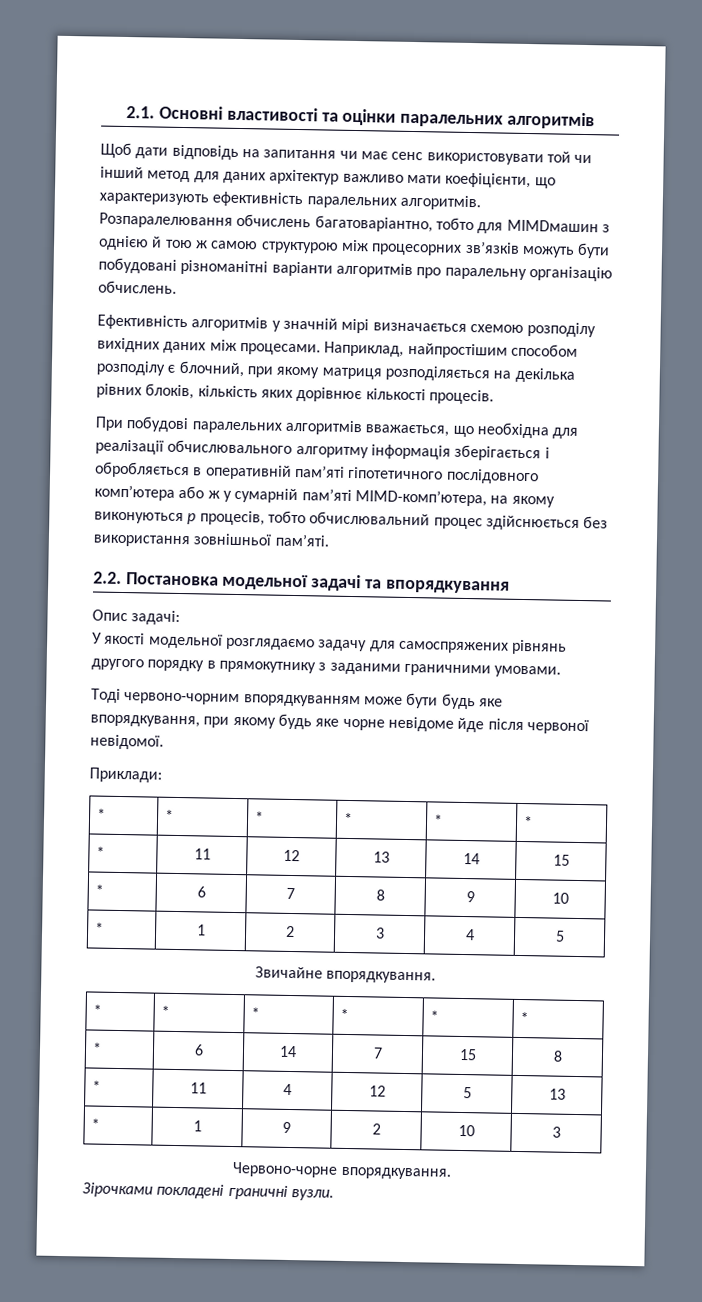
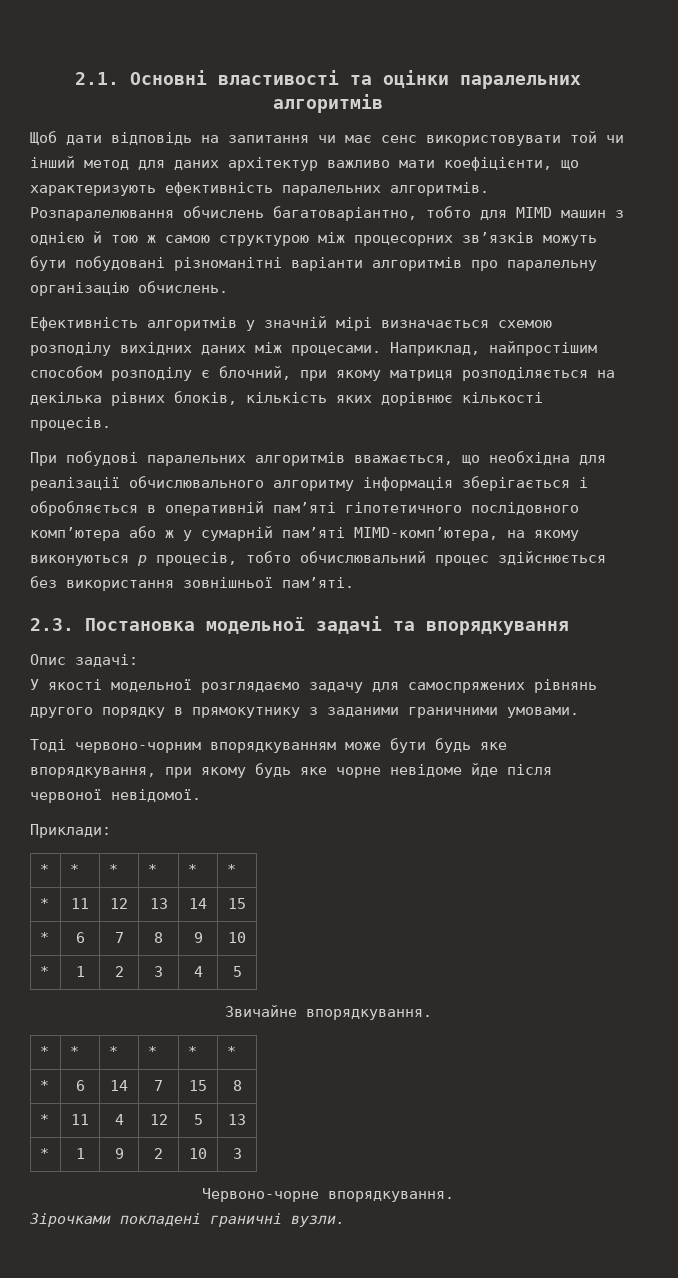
- Розпаралелювання обчислень багатоваріантно, тобто для MIMDмашин з однією й тою ж самою структурою між процесорних зв’язків можуть бути побудовані різноманітні варіанти алгоритмів про паралельну організацію обчислень.
+ Розпаралелювання обчислень багатоваріантно, тобто для MIMD машин з однією й тою ж самою структурою між процесорних зв’язків можуть бути побудовані різноманітні варіанти алгоритмів про паралельну організацію обчислень.
- 2.2. Постановка модельної задачі та впорядкування
+ 2.3. Постановка модельної задачі та впорядкування

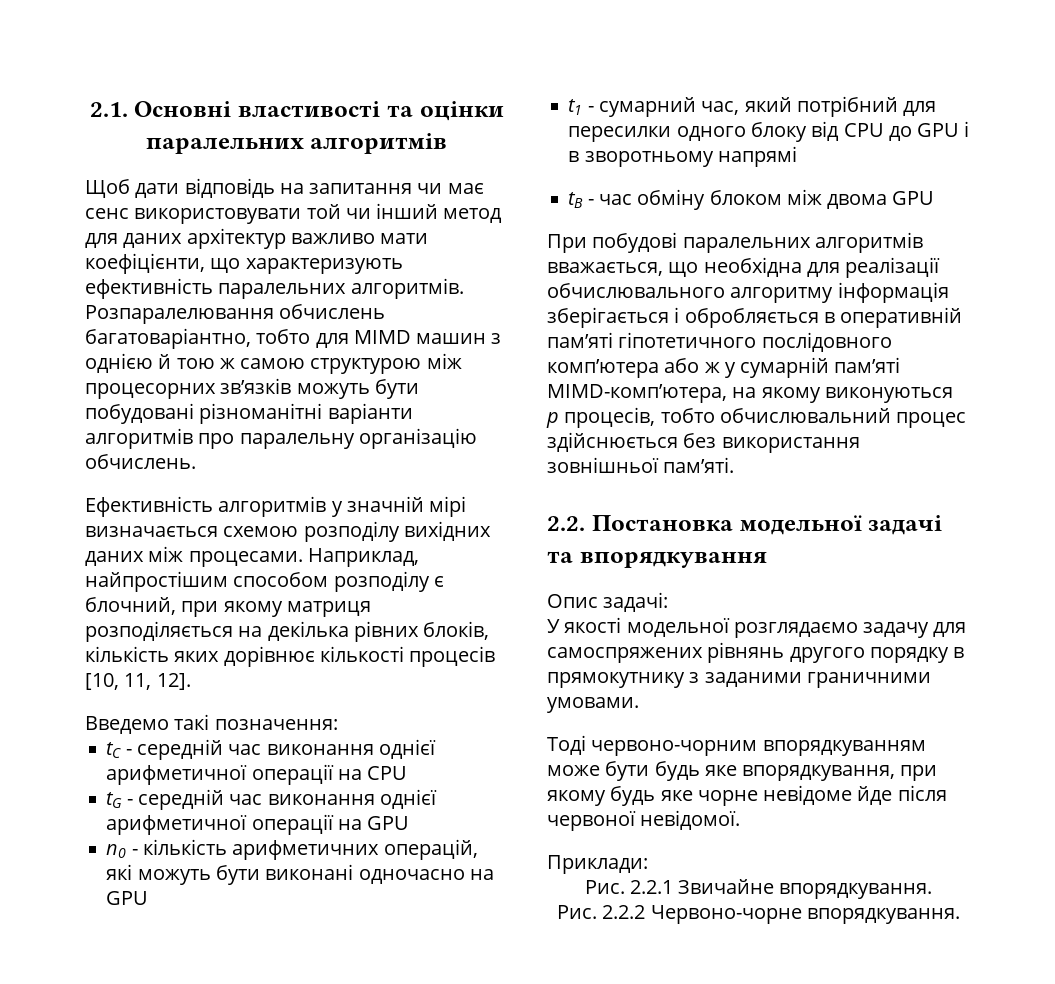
- Наприклад, найпростішим способом розподілу є блочний, при якому матриця розподіляється на декілька рівних блоків, кількість яких дорівнює кількості процесів.
+ Наприклад, найпростішим способом розподілу є блочний, при якому матриця розподіляється на декілька рівних блоків, кількість яких дорівнює кількості процесів [10, 11, 12].
+ Введемо такі позначення:
+ tC - середній час виконання однієї арифметичної операції на CPU
+ tG - середній час виконання однієї арифметичної операції на GPU
+ n0 - кількість арифметичних операцій, які можуть бути виконані одночасно на GPU
+ t1 - сумарний час, який потрібний для пересилки одного блоку від CPU до GPU і в зворотньому напрямі
+ tB - час обміну блоком між двома GPU
- 2.3. Постановка модельної задачі та впорядкування
+ 2.2. Постановка модельної задачі та впорядкування
  Приклади:
- * | * | * | * | * | *
- * | 11 | 12 | 13 | 14 | 15
- * | 6 | 7 | 8 | 9 | 10
- * | 1 | 2 | 3 | 4 | 5
- Звичайне впорядкування.
- * | * | * | * | * | *
- * | 6 | 14 | 7 | 15 | 8
- * | 11 | 4 | 12 | 5 | 13
- * | 1 | 9 | 2 | 10 | 3
- Червоно-чорне впорядкування.
- Зірочками покладені граничні вузли.
+ Рис. 2.2.1 Звичайне впорядкування.
+ Рис. 2.2.2 Червоно-чорне впорядкування.

